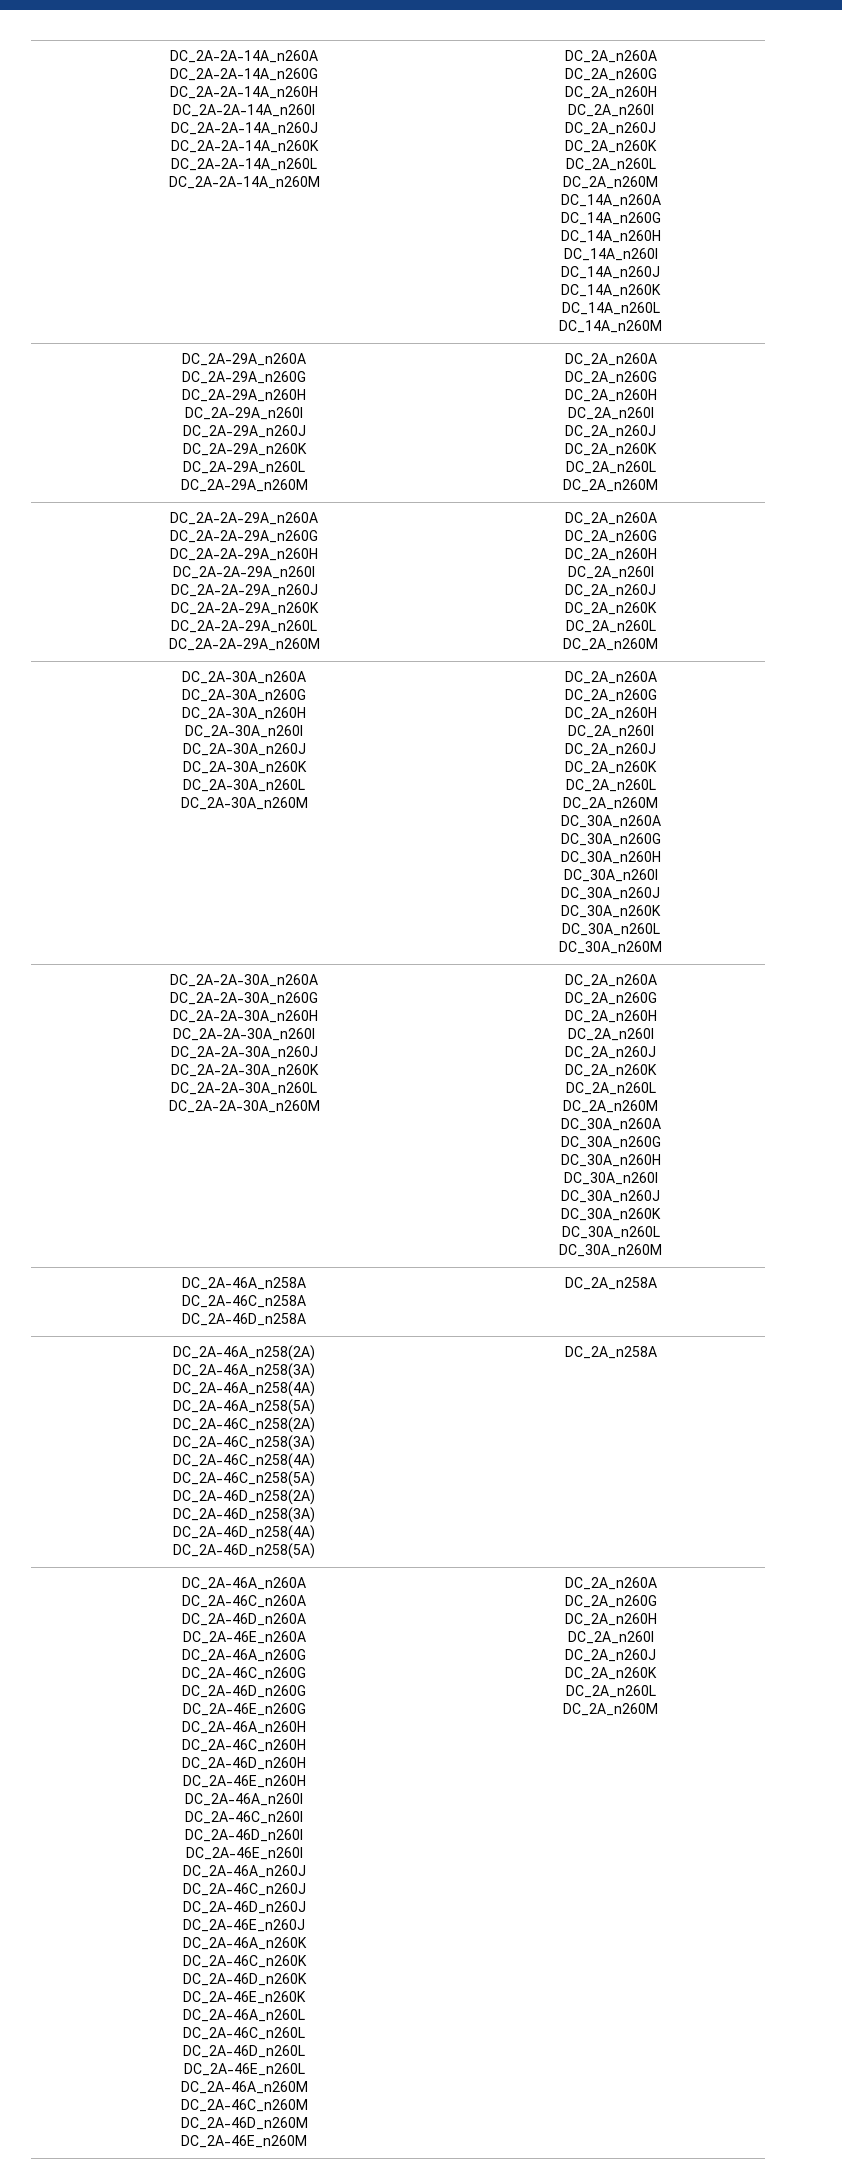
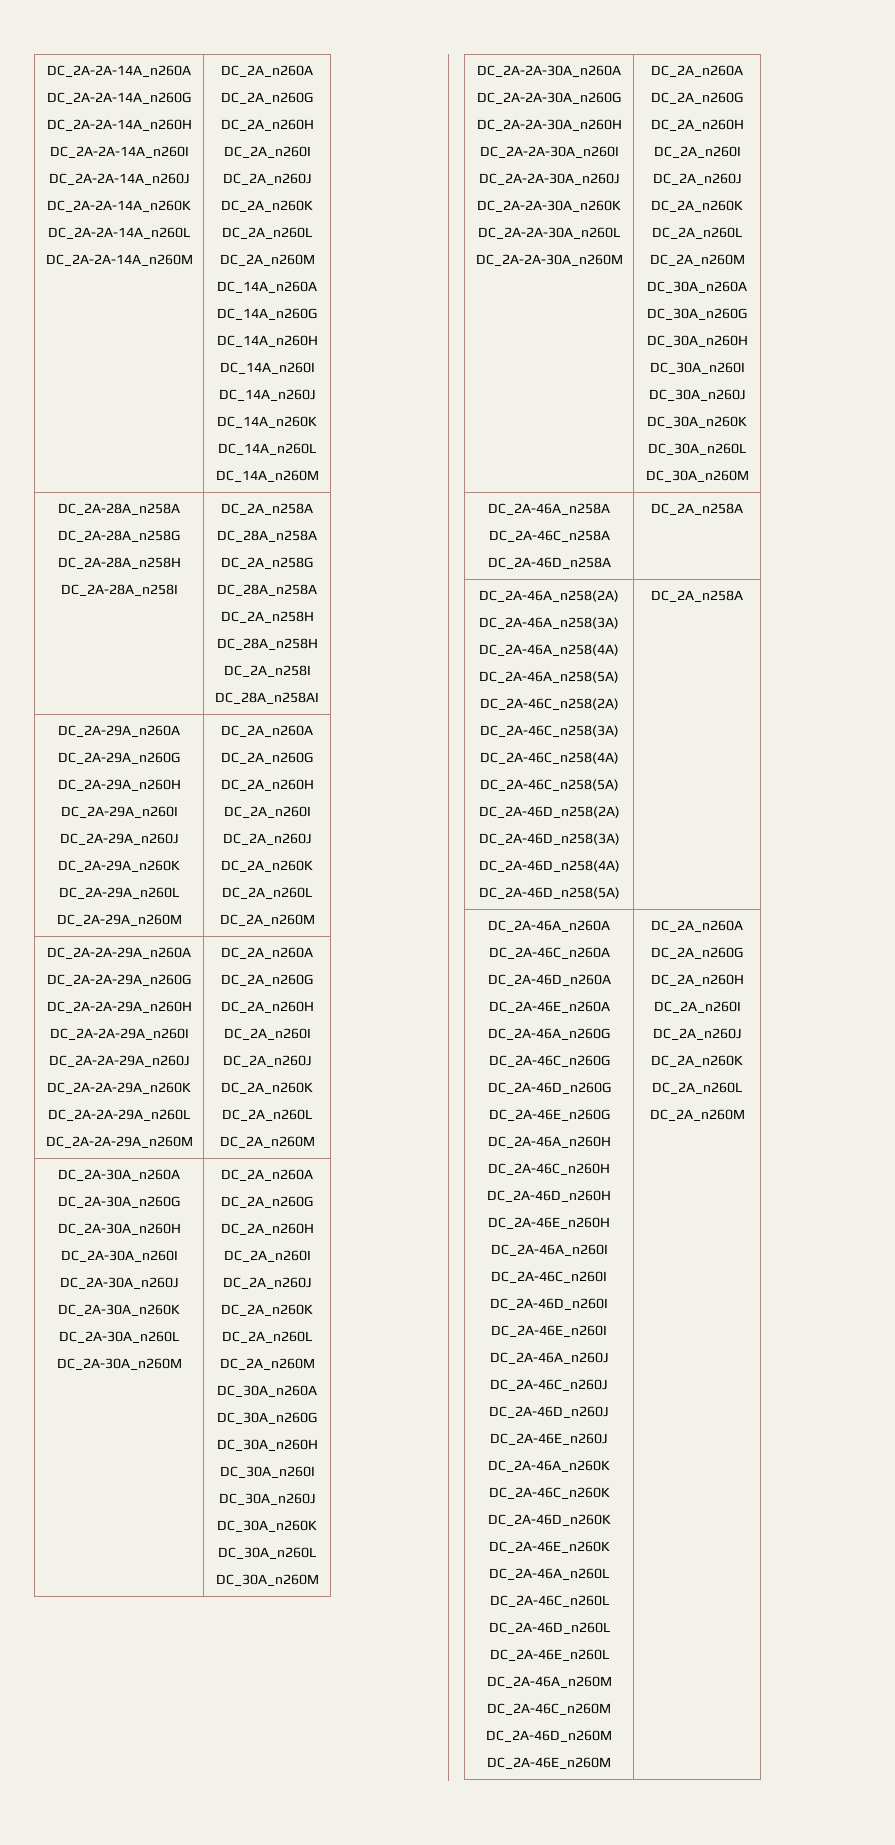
+ DC_2A-28A_n258A
+ DC_2A-28A_n258G
+ DC_2A-28A_n258H
+ DC_2A-28A_n258I | DC_2A_n258A
+ DC_28A_n258A
+ DC_2A_n258G
+ DC_28A_n258A
+ DC_2A_n258H
+ DC_28A_n258H
+ DC_2A_n258I
+ DC_28A_n258AI

